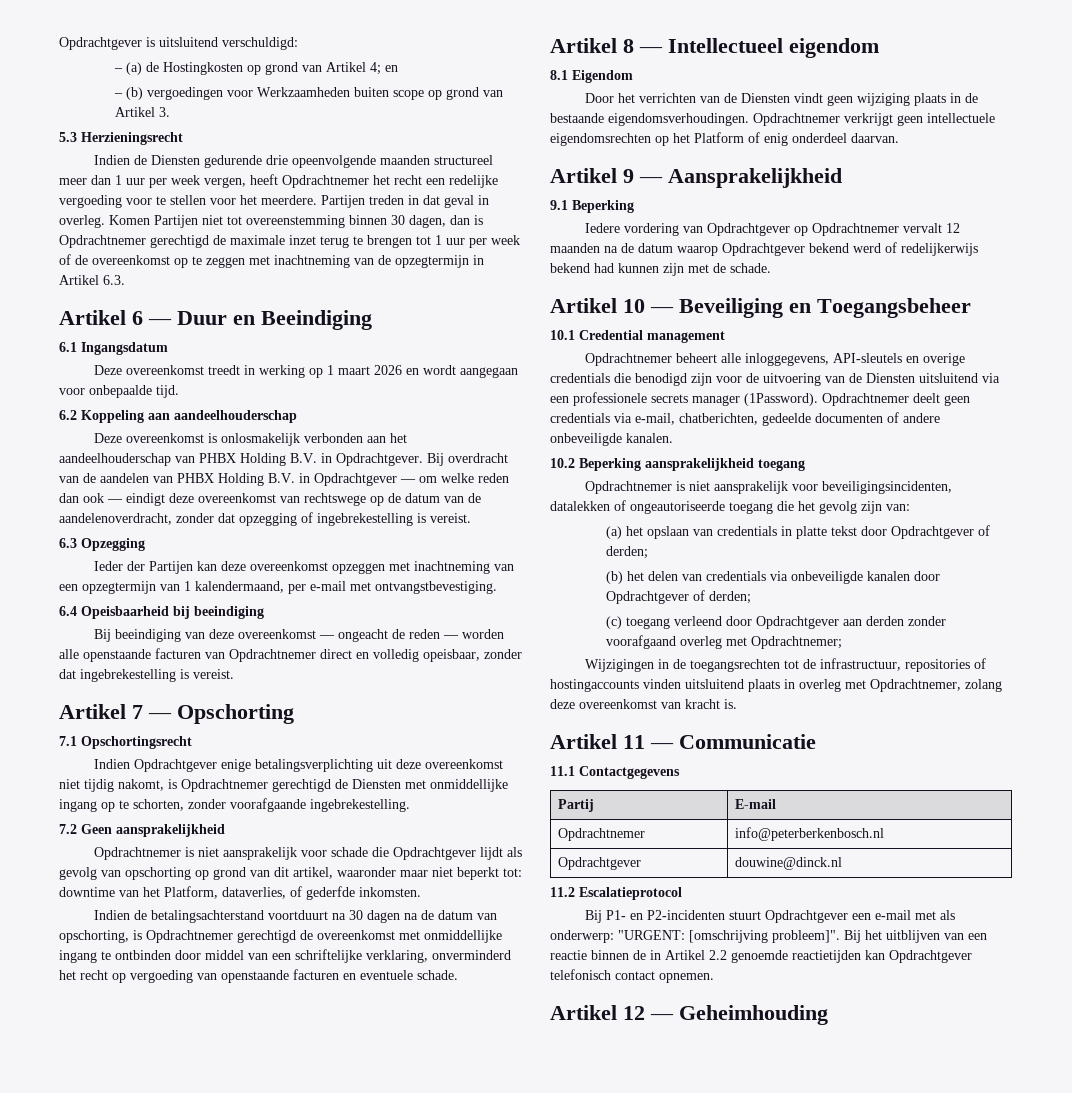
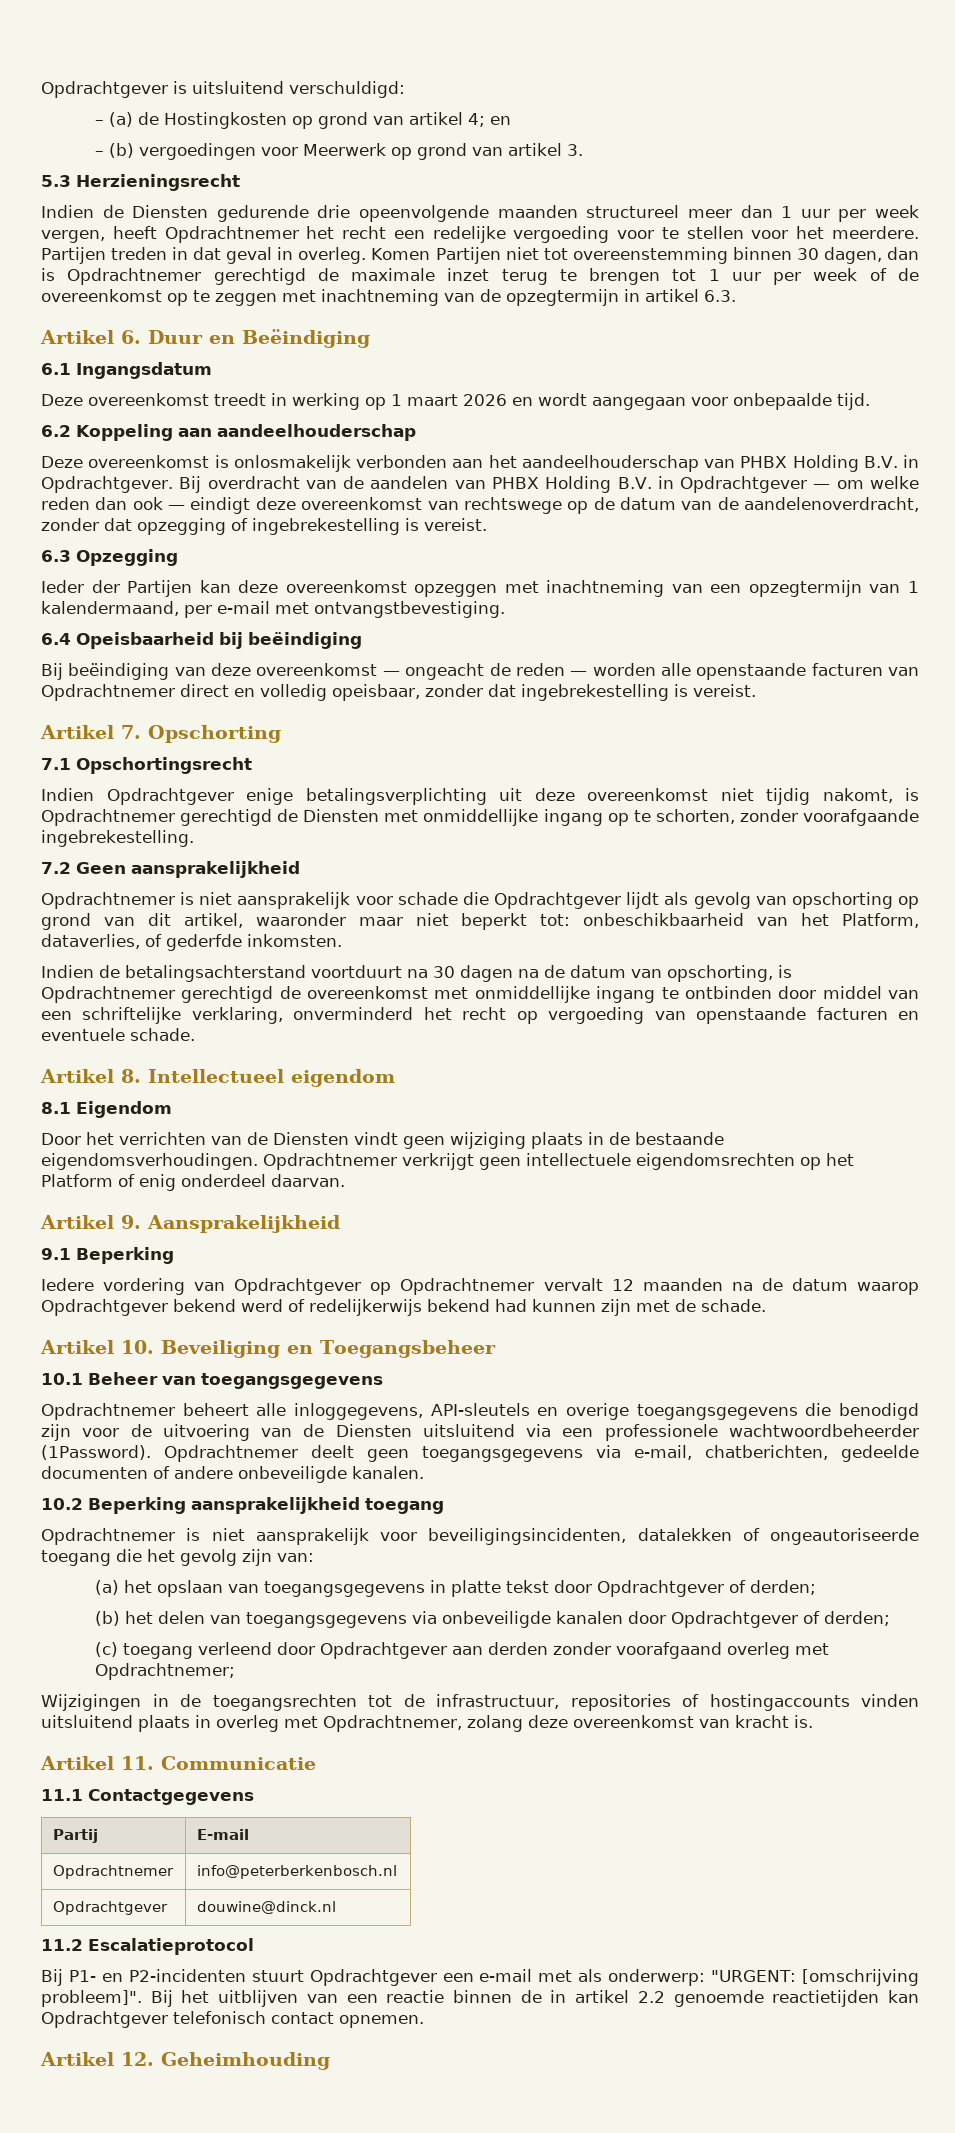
- – (a) de Hostingkosten op grond van Artikel 4; en
+ – (a) de Hostingkosten op grond van artikel 4; en
- – (b) vergoedingen voor Werkzaamheden buiten scope op grond van Artikel 3.
+ – (b) vergoedingen voor Meerwerk op grond van artikel 3.
- Komen Partijen niet tot overeenstemming binnen 30 dagen, dan is Opdrachtnemer gerechtigd de maximale inzet terug te brengen tot 1 uur per week of de overeenkomst op te zeggen met inachtneming van de opzegtermijn in Artikel 6.3.
+ Komen Partijen niet tot overeenstemming binnen 30 dagen, dan is Opdrachtnemer gerechtigd de maximale inzet terug te brengen tot 1 uur per week of de overeenkomst op te zeggen met inachtneming van de opzegtermijn in artikel 6.3.
- Artikel 6 — Duur en Beeindiging
+ Artikel 6. Duur en Beëindiging
- 6.4 Opeisbaarheid bij beeindiging
- Bij beeindiging van deze overeenkomst — ongeacht de reden — worden alle openstaande facturen van Opdrachtnemer direct en volledig opeisbaar, zonder dat ingebrekestelling is vereist.
+ 6.4 Opeisbaarheid bij beëindiging
+ Bij beëindiging van deze overeenkomst — ongeacht de reden — worden alle openstaande facturen van Opdrachtnemer direct en volledig opeisbaar, zonder dat ingebrekestelling is vereist.
- Artikel 7 — Opschorting
+ Artikel 7. Opschorting
- Opdrachtnemer is niet aansprakelijk voor schade die Opdrachtgever lijdt als gevolg van opschorting op grond van dit artikel, waaronder maar niet beperkt tot: downtime van het Platform, dataverlies, of gederfde inkomsten.
+ Opdrachtnemer is niet aansprakelijk voor schade die Opdrachtgever lijdt als gevolg van opschorting op grond van dit artikel, waaronder maar niet beperkt tot: onbeschikbaarheid van het Platform, dataverlies, of gederfde inkomsten.
- Artikel 8 — Intellectueel eigendom
+ Artikel 8. Intellectueel eigendom
- Artikel 9 — Aansprakelijkheid
+ Artikel 9. Aansprakelijkheid
- Artikel 10 — Beveiliging en Toegangsbeheer
+ Artikel 10. Beveiliging en Toegangsbeheer
- 10.1 Credential management
+ 10.1 Beheer van toegangsgegevens
- Opdrachtnemer beheert alle inloggegevens, API-sleutels en overige credentials die benodigd zijn voor de uitvoering van de Diensten uitsluitend via een professionele secrets manager (1Password).
+ Opdrachtnemer beheert alle inloggegevens, API-sleutels en overige toegangsgegevens die benodigd zijn voor de uitvoering van de Diensten uitsluitend via een professionele wachtwoordbeheerder (1Password).
- Opdrachtnemer deelt geen credentials via e-mail, chatberichten, gedeelde documenten of andere onbeveiligde kanalen.
+ Opdrachtnemer deelt geen toegangsgegevens via e-mail, chatberichten, gedeelde documenten of andere onbeveiligde kanalen.
- (a) het opslaan van credentials in platte tekst door Opdrachtgever of derden;
+ (a) het opslaan van toegangsgegevens in platte tekst door Opdrachtgever of derden;
- (b) het delen van credentials via onbeveiligde kanalen door Opdrachtgever of derden;
+ (b) het delen van toegangsgegevens via onbeveiligde kanalen door Opdrachtgever of derden;
- Artikel 11 — Communicatie
+ Artikel 11. Communicatie
- Bij het uitblijven van een reactie binnen de in Artikel 2.2 genoemde reactietijden kan Opdrachtgever telefonisch contact opnemen.
+ Bij het uitblijven van een reactie binnen de in artikel 2.2 genoemde reactietijden kan Opdrachtgever telefonisch contact opnemen.
- Artikel 12 — Geheimhouding
+ Artikel 12. Geheimhouding

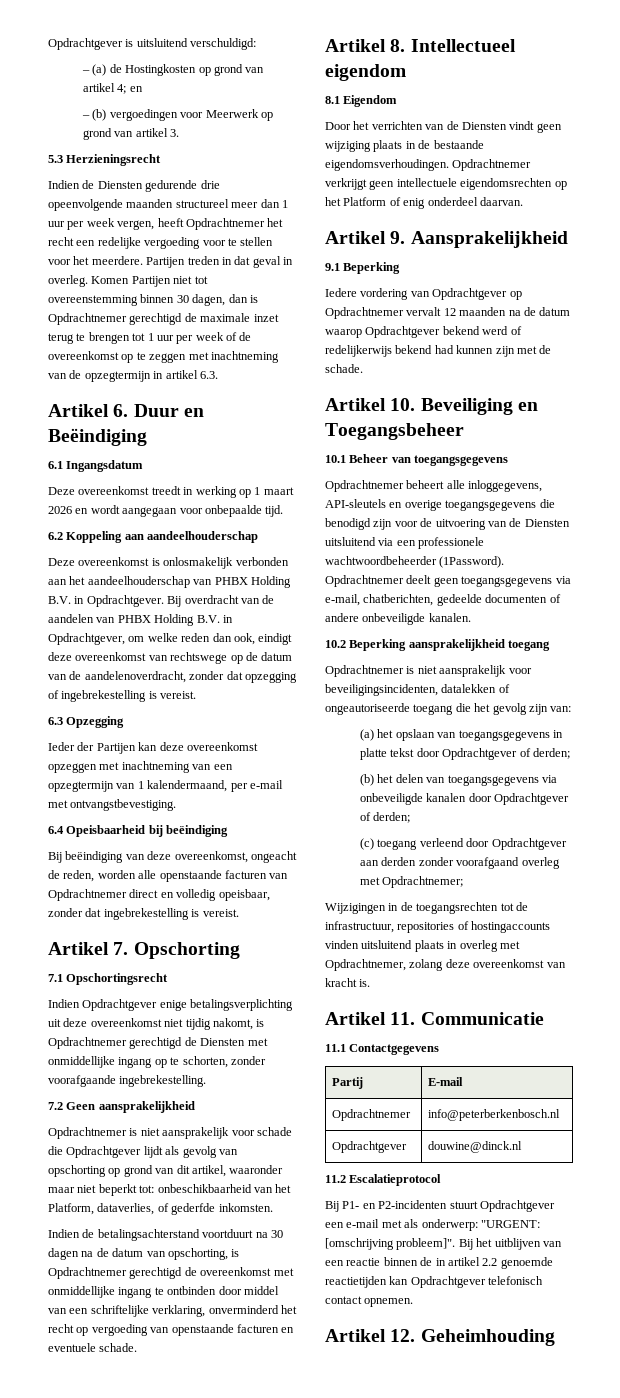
- Bij overdracht van de aandelen van PHBX Holding B.V. in Opdrachtgever — om welke reden dan ook — eindigt deze overeenkomst van rechtswege op de datum van de aandelenoverdracht, zonder dat opzegging of ingebrekestelling is vereist.
+ Bij overdracht van de aandelen van PHBX Holding B.V. in Opdrachtgever, om welke reden dan ook, eindigt deze overeenkomst van rechtswege op de datum van de aandelenoverdracht, zonder dat opzegging of ingebrekestelling is vereist.
- Bij beëindiging van deze overeenkomst — ongeacht de reden — worden alle openstaande facturen van Opdrachtnemer direct en volledig opeisbaar, zonder dat ingebrekestelling is vereist.
+ Bij beëindiging van deze overeenkomst, ongeacht de reden, worden alle openstaande facturen van Opdrachtnemer direct en volledig opeisbaar, zonder dat ingebrekestelling is vereist.

